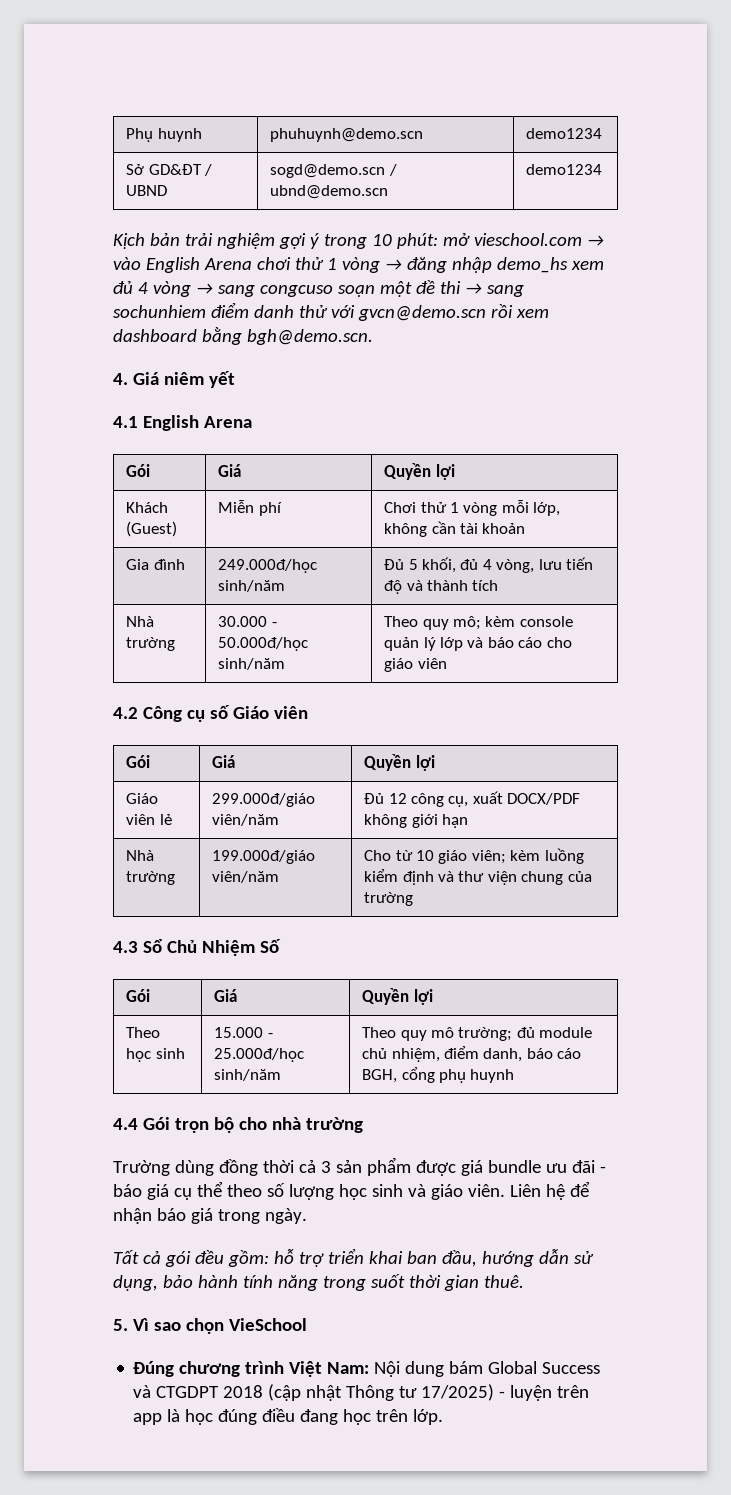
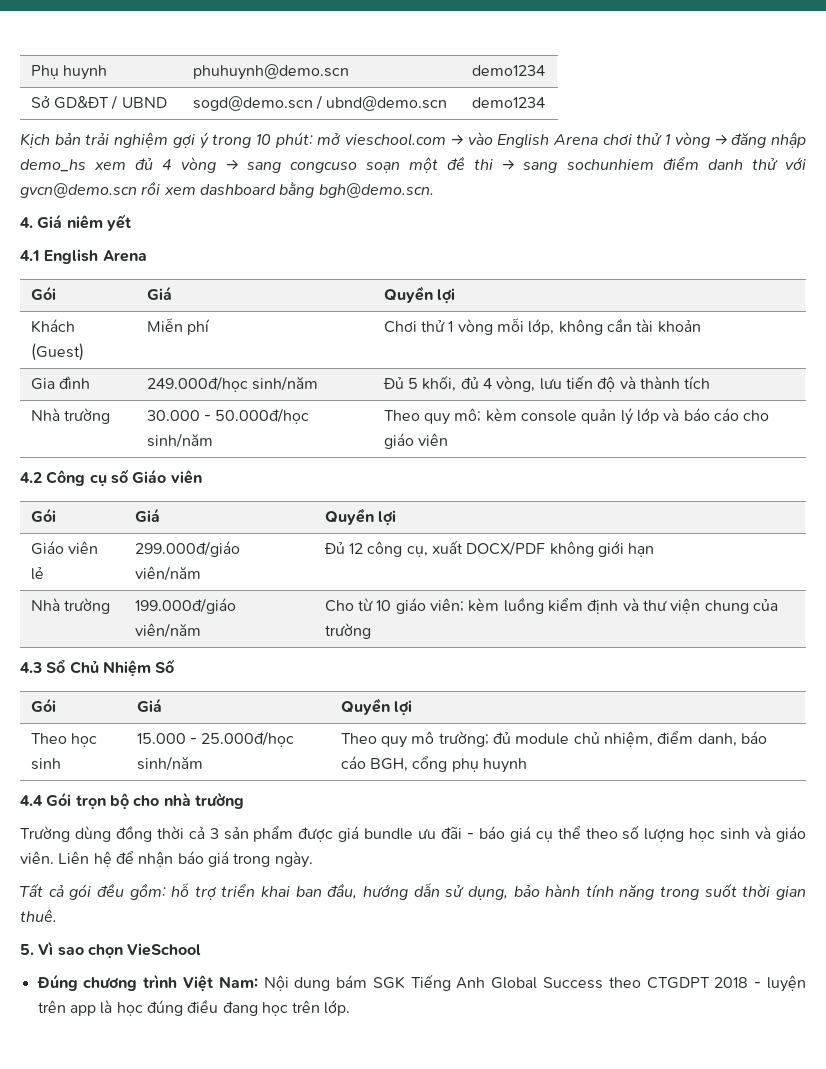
- Đúng chương trình Việt Nam: Nội dung bám Global Success và CTGDPT 2018 (cập nhật Thông tư 17/2025) - luyện trên app là học đúng điều đang học trên lớp.
+ Đúng chương trình Việt Nam: Nội dung bám SGK Tiếng Anh Global Success theo CTGDPT 2018 - luyện trên app là học đúng điều đang học trên lớp.

